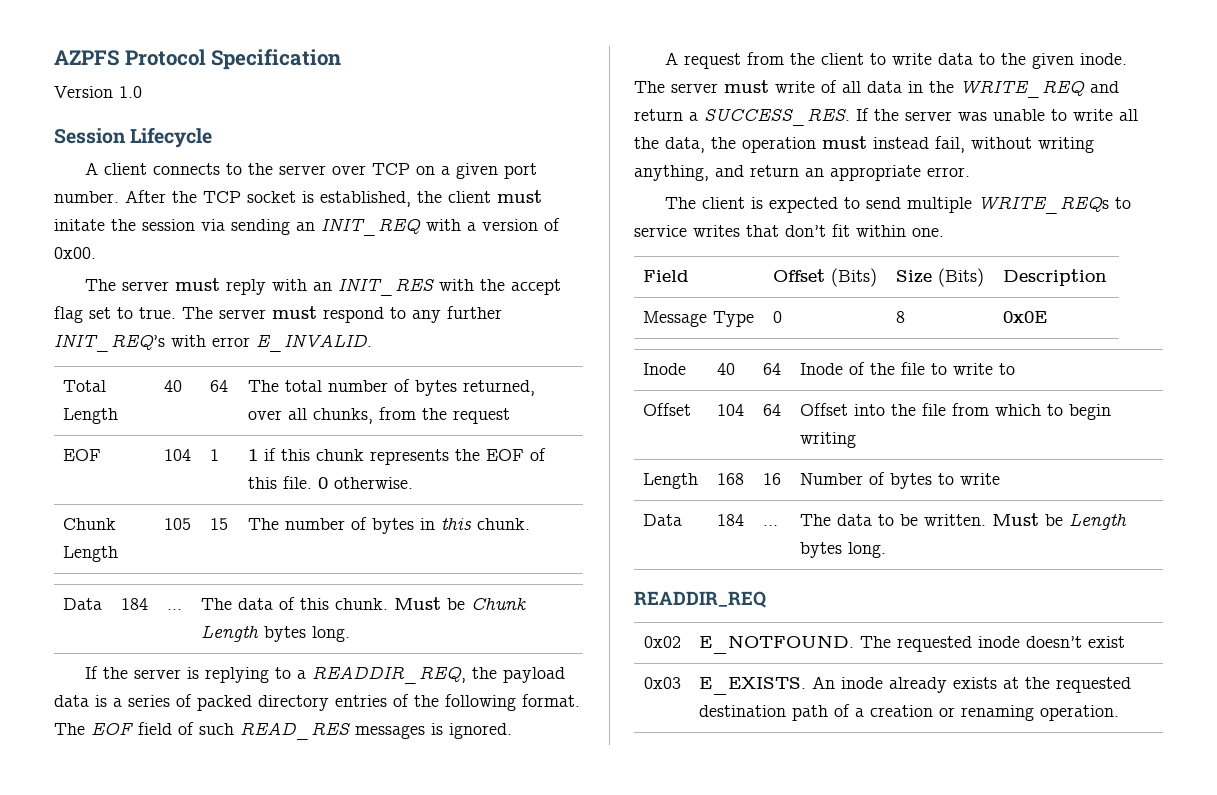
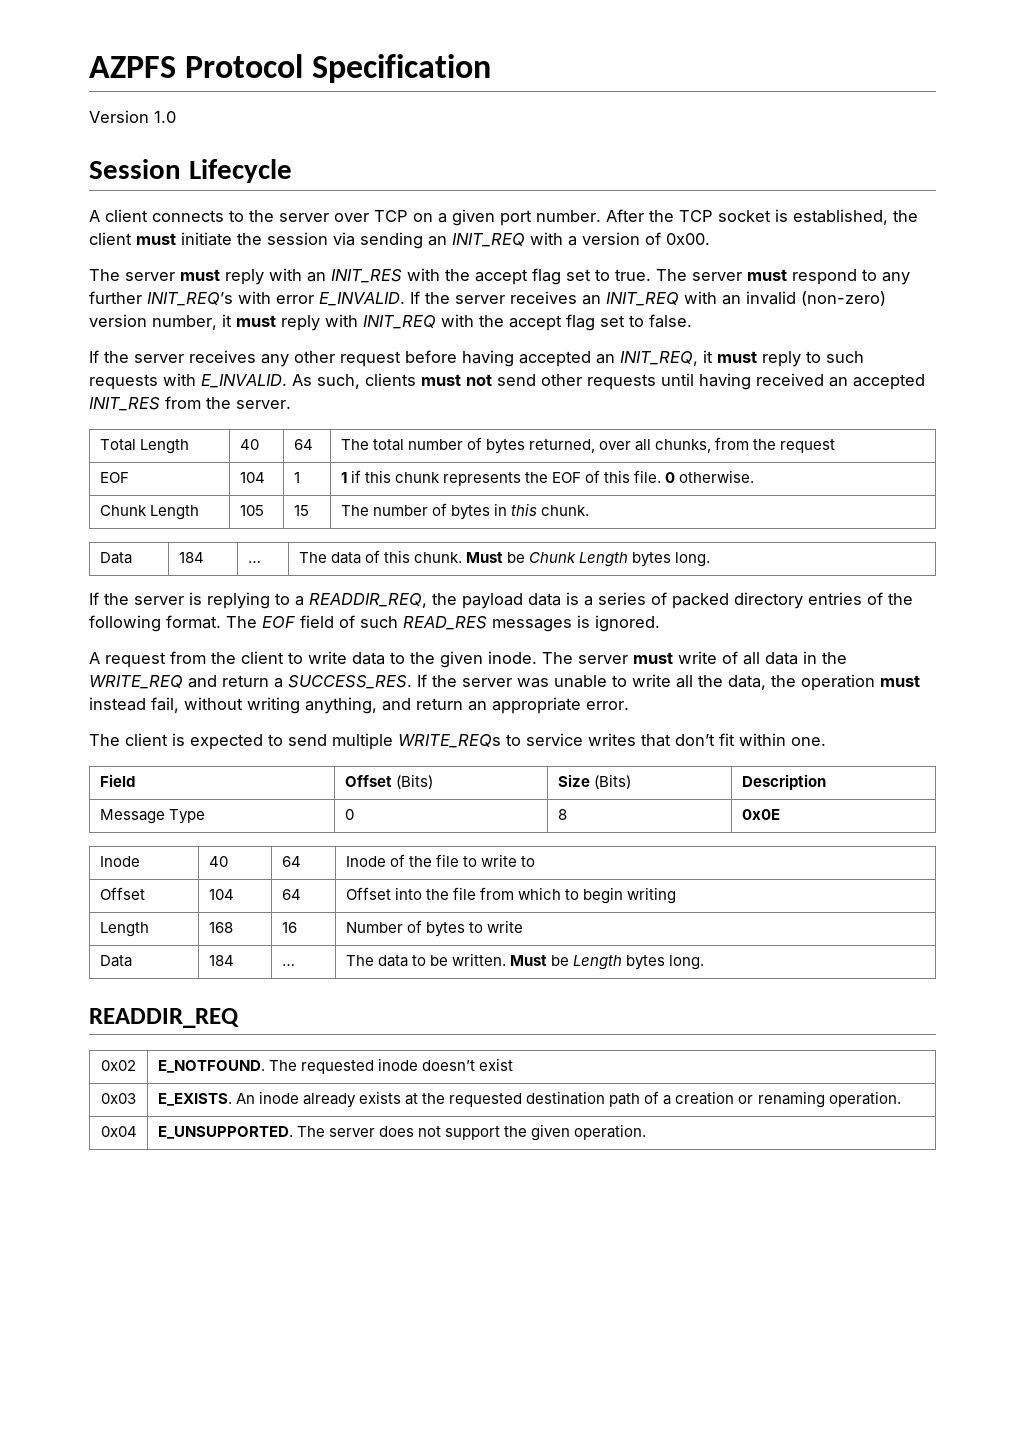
- After the TCP socket is established, the client must initate the session via sending an INIT_REQ with a version of 0x00.
+ After the TCP socket is established, the client must initiate the session via sending an INIT_REQ with a version of 0x00.
+ If the server receives an INIT_REQ with an invalid (non-zero) version number, it must reply with INIT_REQ with the accept flag set to false.
+ If the server receives any other request before having accepted an INIT_REQ, it must reply to such requests with E_INVALID. As such, clients must not send other requests until having received an accepted INIT_RES from the server.
+ 0x04 | E_UNSUPPORTED. The server does not support the given operation.

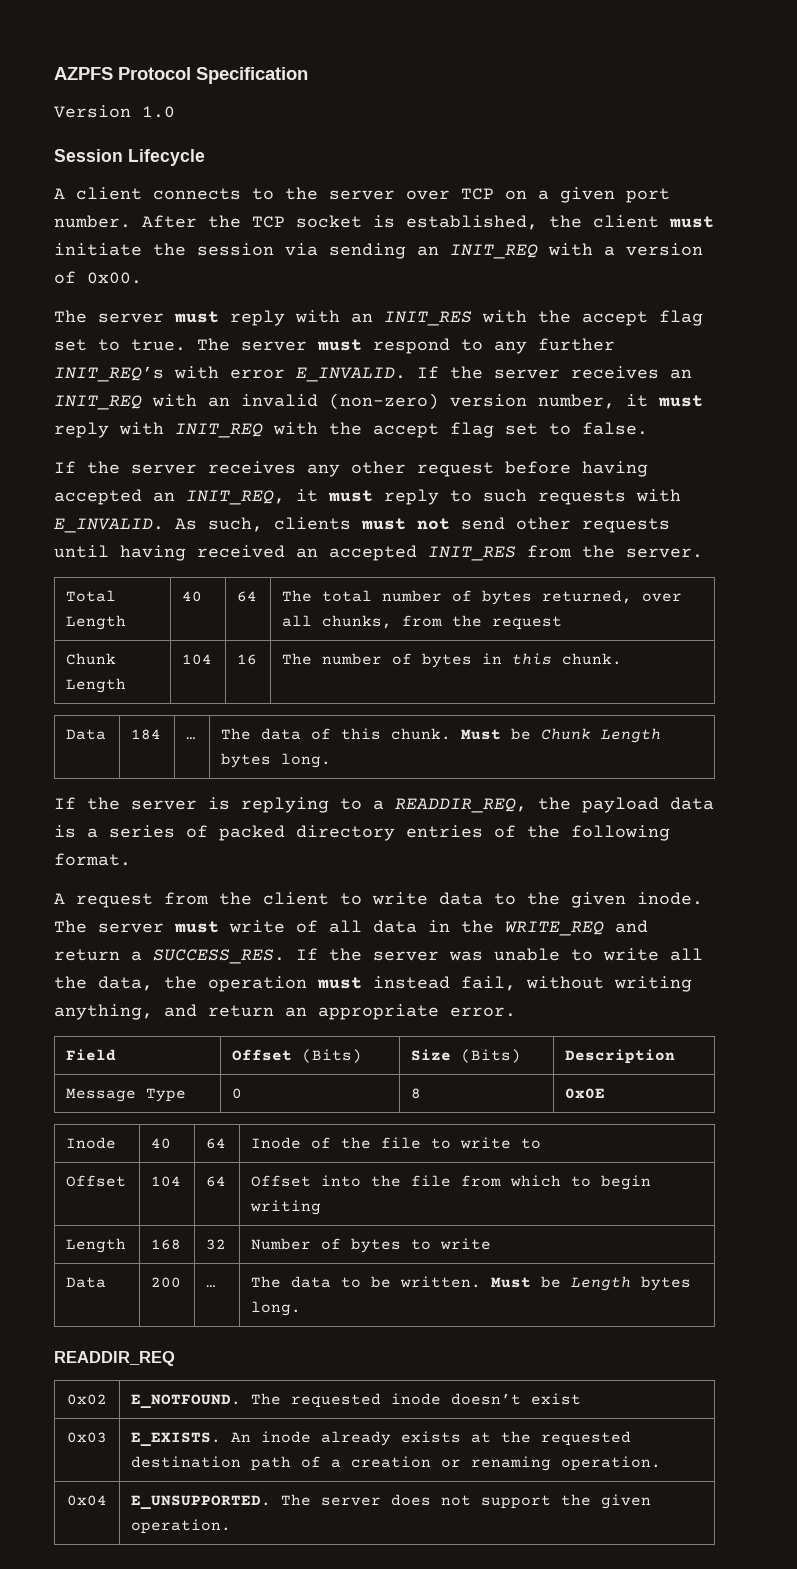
- EOF | 104 | 1 | 1 if this chunk represents the EOF of this file. 0 otherwise.
- Chunk Length | 105 | 15 | The number of bytes in this chunk.
+ Chunk Length | 104 | 16 | The number of bytes in this chunk.
- The EOF field of such READ_RES messages is ignored.
- The client is expected to send multiple WRITE_REQs to service writes that don’t fit within one.
- Length | 168 | 16 | Number of bytes to write
+ Length | 168 | 32 | Number of bytes to write
- Data | 184 | … | The data to be written. Must be Length bytes long.
+ Data | 200 | … | The data to be written. Must be Length bytes long.

